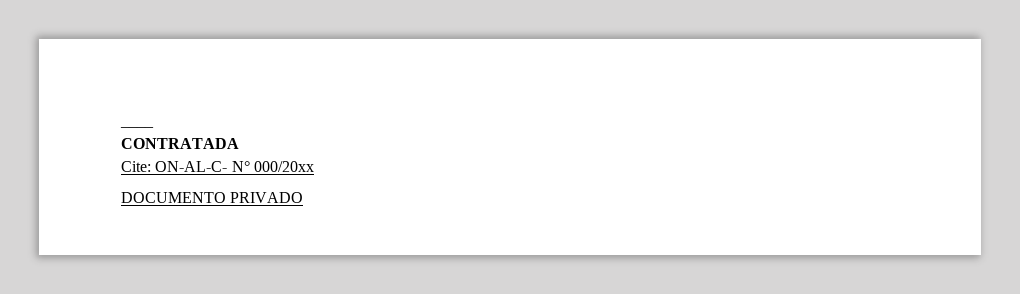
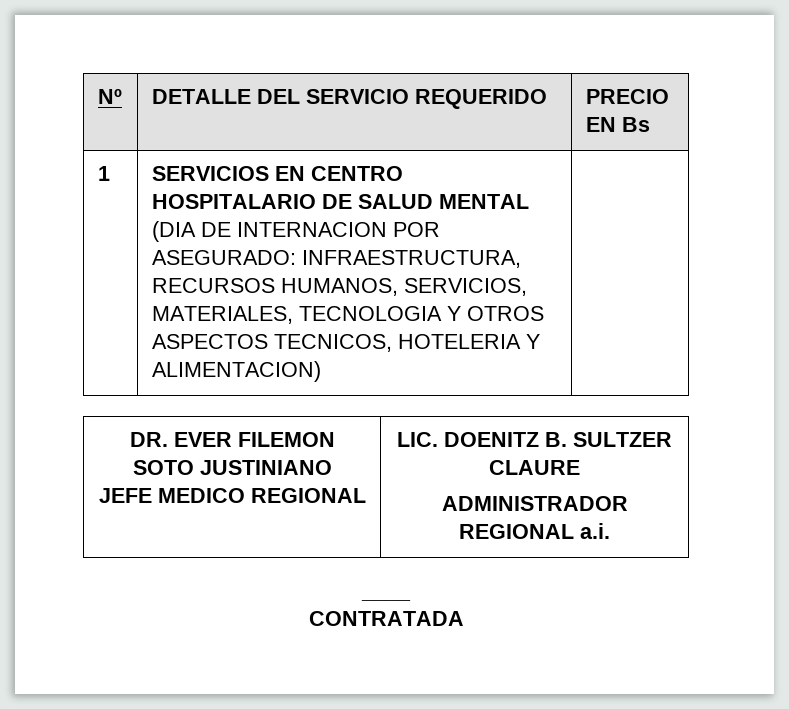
+ Nº | DETALLE DEL SERVICIO REQUERIDO | PRECIO EN Bs
+ 1 | SERVICIOS EN CENTRO HOSPITALARIO DE SALUD MENTAL (DIA DE INTERNACION POR ASEGURADO: INFRAESTRUCTURA, RECURSOS HUMANOS, SERVICIOS, MATERIALES, TECNOLOGIA Y OTROS ASPECTOS TECNICOS, HOTELERIA Y ALIMENTACION) |
+ DR. EVER FILEMON SOTO JUSTINIANO
+ JEFE MEDICO REGIONAL | LIC. DOENITZ B. SULTZER CLAURE
+ ADMINISTRADOR REGIONAL a.i.
  ____
  CONTRATADA
- Cite: ON-AL-C- N° 000/20xx
- DOCUMENTO PRIVADO

